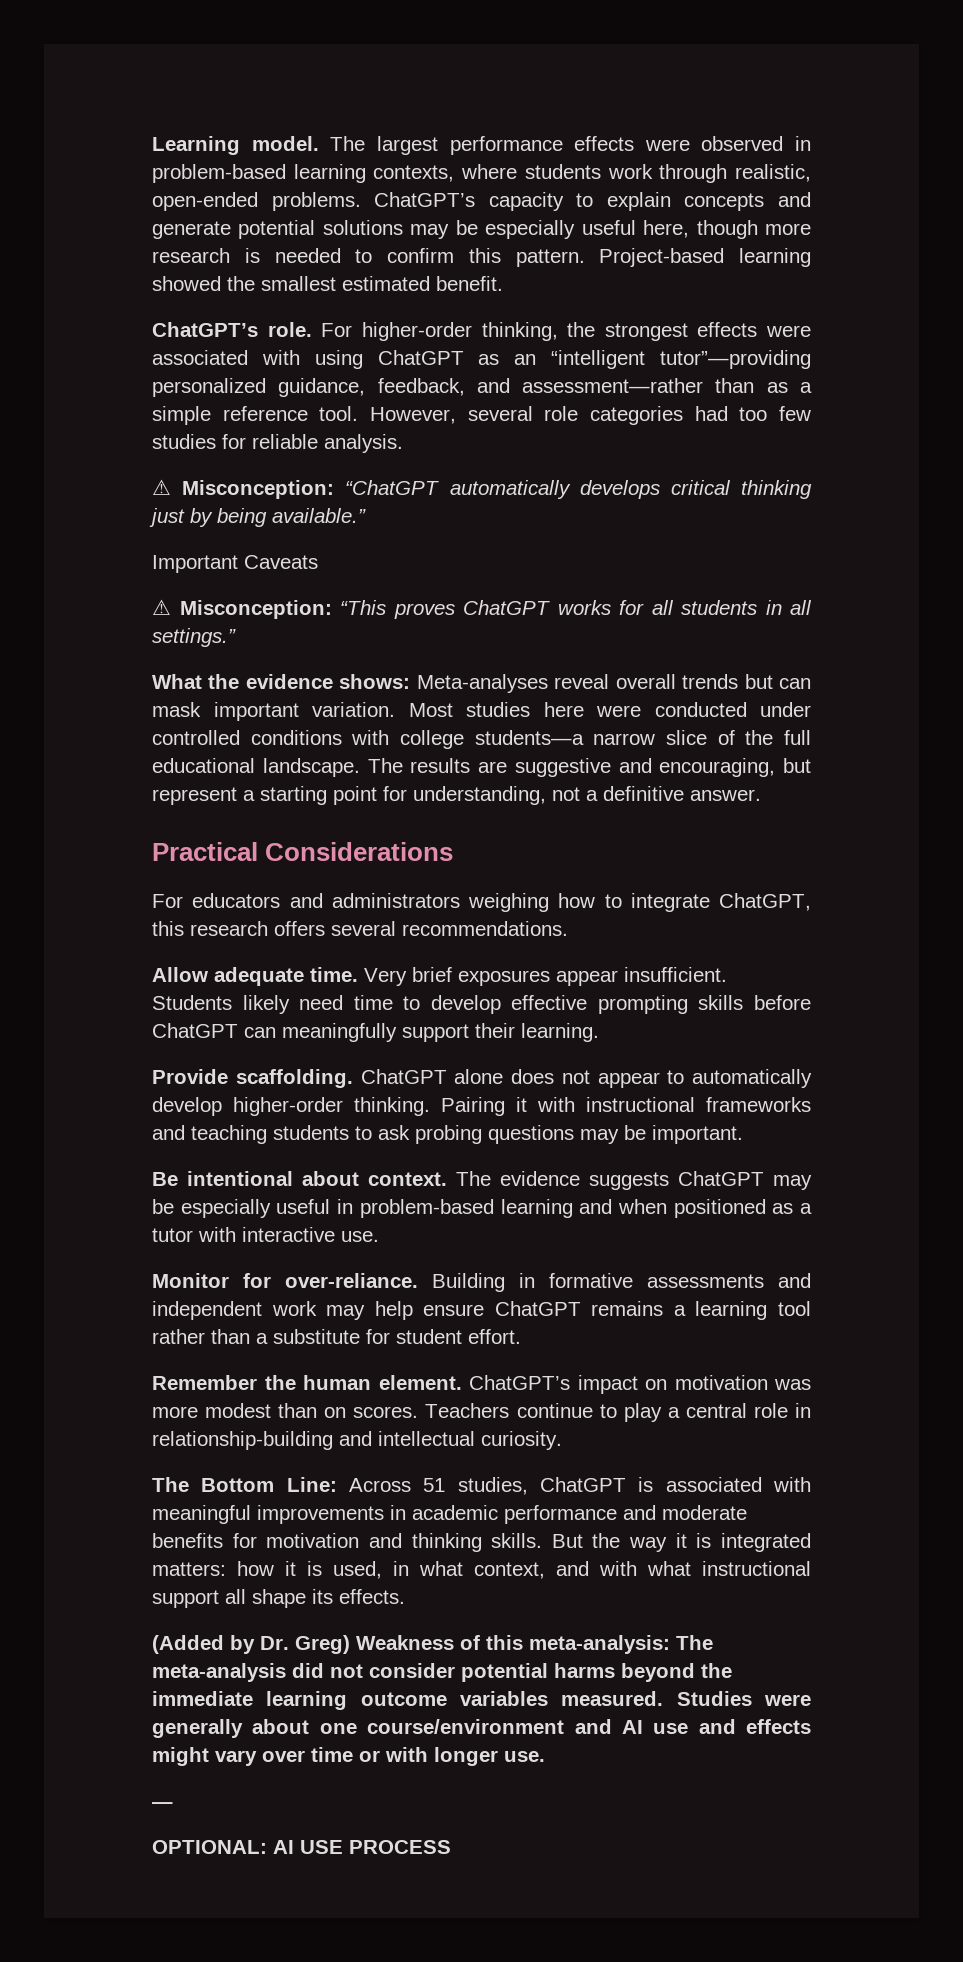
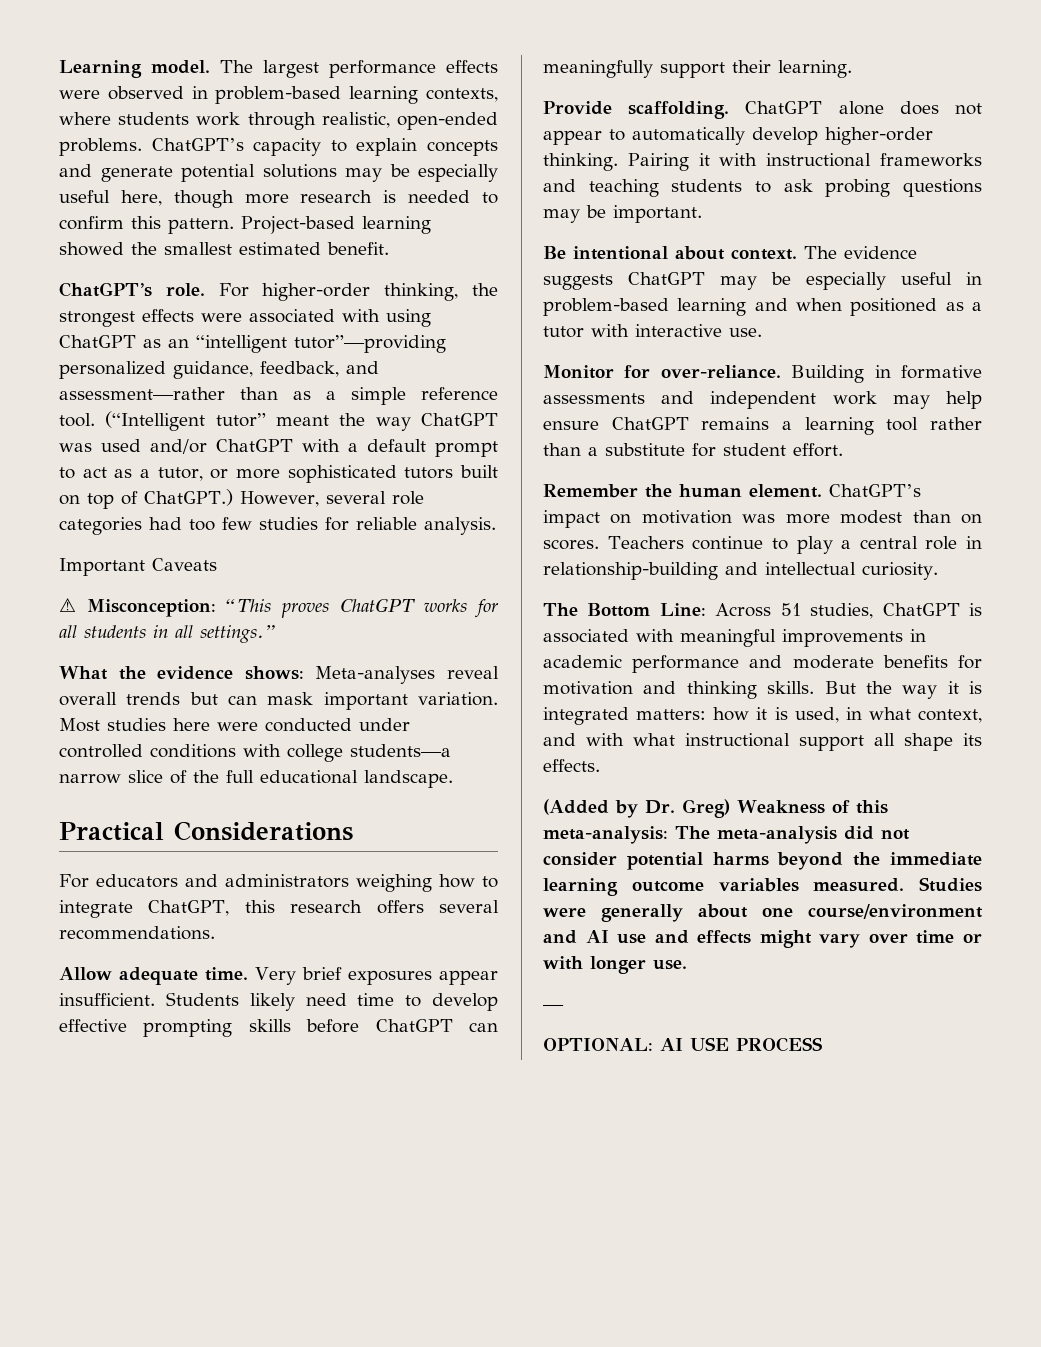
+ (“Intelligent tutor” meant the way ChatGPT was used and/or ChatGPT with a default prompt to act as a tutor, or more sophisticated tutors built on top of ChatGPT.)
- ⚠ Misconception: “ChatGPT automatically develops critical thinking just by being available.”
- The results are suggestive and encouraging, but represent a starting point for understanding, not a definitive answer.

